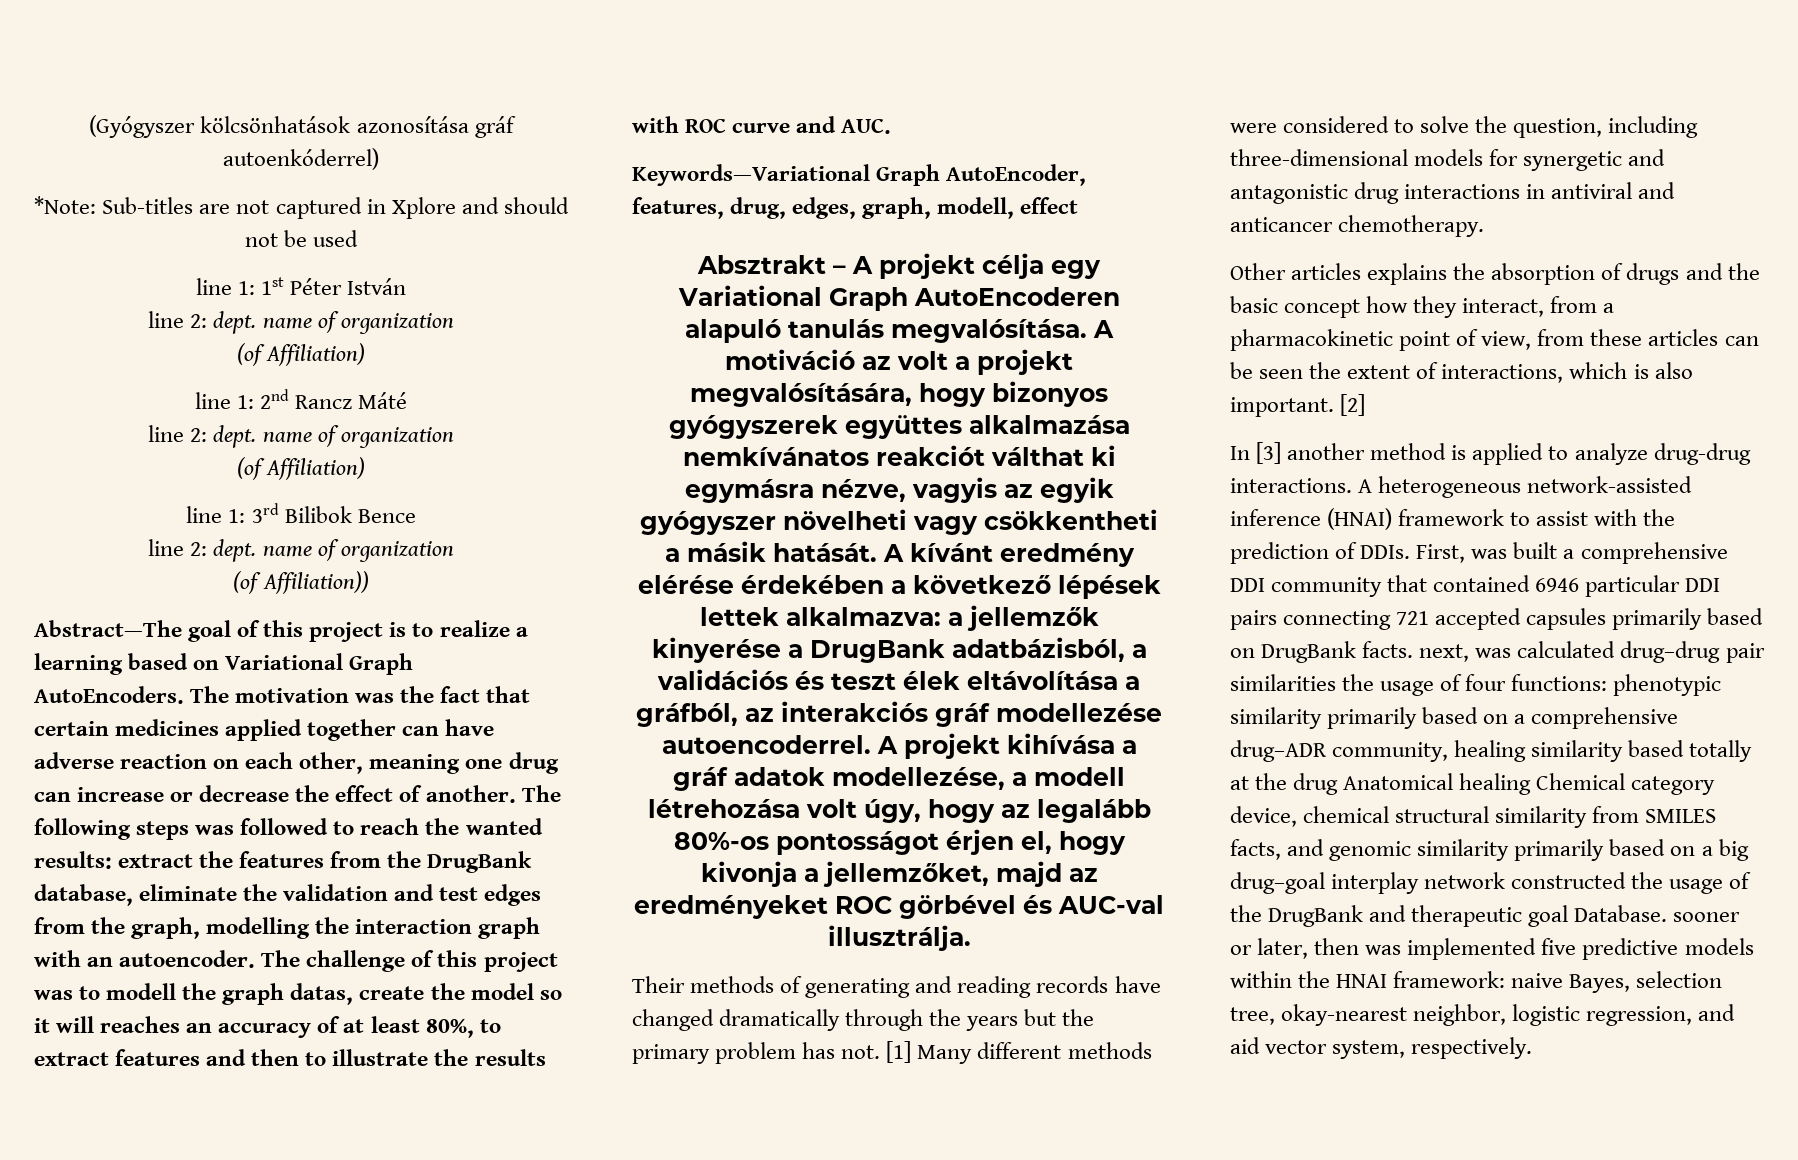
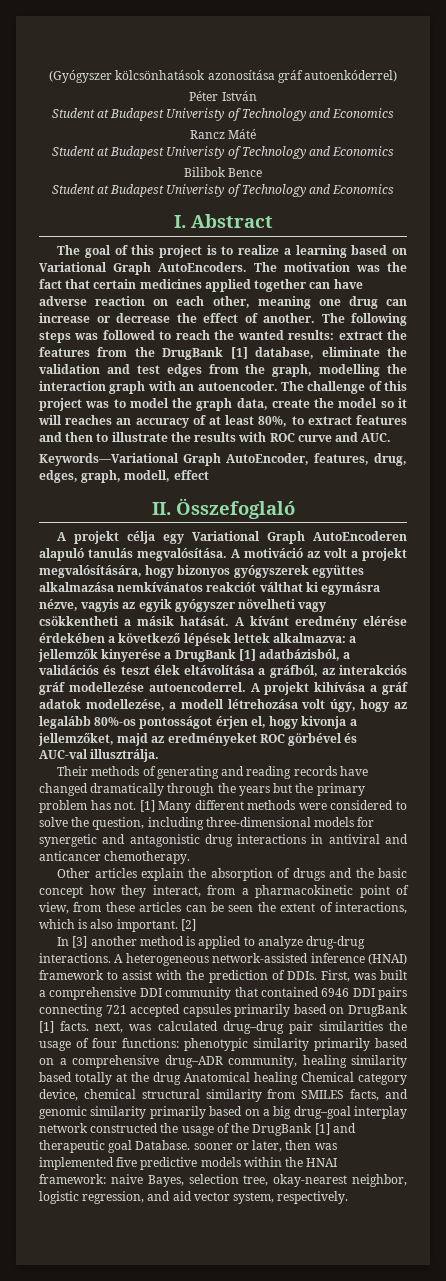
- *Note: Sub-titles are not captured in Xplore and should not be used
- line 1: 1st Péter István
- line 2: dept. name of organization
- (of Affiliation)
- line 1: 2nd Rancz Máté
- line 2: dept. name of organization
- (of Affiliation)
- line 1: 3rd Bilibok Bence
- line 2: dept. name of organization
- (of Affiliation))
- Abstract—The goal of this project is to realize a learning based on Variational Graph AutoEncoders.
+ Péter István
+ Student at Budapest Univeristy of Technology and Economics
+ Rancz Máté
+ Student at Budapest Univeristy of Technology and Economics
+ Bilibok Bence
+ Student at Budapest Univeristy of Technology and Economics
+ I. Abstract
+ The goal of this project is to realize a learning based on Variational Graph AutoEncoders.
- The following steps was followed to reach the wanted results: extract the features from the DrugBank database, eliminate the validation and test edges from the graph, modelling the interaction graph with an autoencoder.
+ The following steps was followed to reach the wanted results: extract the features from the DrugBank [1] database, eliminate the validation and test edges from the graph, modelling the interaction graph with an autoencoder.
- The challenge of this project was to modell the graph datas, create the model so it will reaches an accuracy of at least 80%, to extract features and then to illustrate the results with ROC curve and AUC.
+ The challenge of this project was to model the graph data, create the model so it will reaches an accuracy of at least 80%, to extract features and then to illustrate the results with ROC curve and AUC.
- Absztrakt – A projekt célja egy Variational Graph AutoEncoderen alapuló tanulás megvalósítása.
+ II. Összefoglaló
+ A projekt célja egy Variational Graph AutoEncoderen alapuló tanulás megvalósítása.
- A kívánt eredmény elérése érdekében a következő lépések lettek alkalmazva: a jellemzők kinyerése a DrugBank adatbázisból, a validációs és teszt élek eltávolítása a gráfból, az interakciós gráf modellezése autoencoderrel.
+ A kívánt eredmény elérése érdekében a következő lépések lettek alkalmazva: a jellemzők kinyerése a DrugBank [1] adatbázisból, a validációs és teszt élek eltávolítása a gráfból, az interakciós gráf modellezése autoencoderrel.
- Other articles explains the absorption of drugs and the basic concept how they interact, from a pharmacokinetic point of view, from these articles can be seen the extent of interactions, which is also important.
+ Other articles explain the absorption of drugs and the basic concept how they interact, from a pharmacokinetic point of view, from these articles can be seen the extent of interactions, which is also important.
- First, was built a comprehensive DDI community that contained 6946 particular DDI pairs connecting 721 accepted capsules primarily based on DrugBank facts. next, was calculated drug–drug pair similarities the usage of four functions:
+ First, was built a comprehensive DDI community that contained 6946 DDI pairs connecting 721 accepted capsules primarily based on DrugBank [1] facts. next, was calculated drug–drug pair similarities the usage of four functions:
- phenotypic similarity primarily based on a comprehensive drug–ADR community, healing similarity based totally at the drug Anatomical healing Chemical category device, chemical structural similarity from SMILES facts, and genomic similarity primarily based on a big drug–goal interplay network constructed the usage of the DrugBank and therapeutic goal Database. sooner or later, then was implemented five predictive models within the HNAI framework:
+ phenotypic similarity primarily based on a comprehensive drug–ADR community, healing similarity based totally at the drug Anatomical healing Chemical category device, chemical structural similarity from SMILES facts, and genomic similarity primarily based on a big drug–goal interplay network constructed the usage of the DrugBank [1] and therapeutic goal Database. sooner or later, then was implemented five predictive models within the HNAI framework:

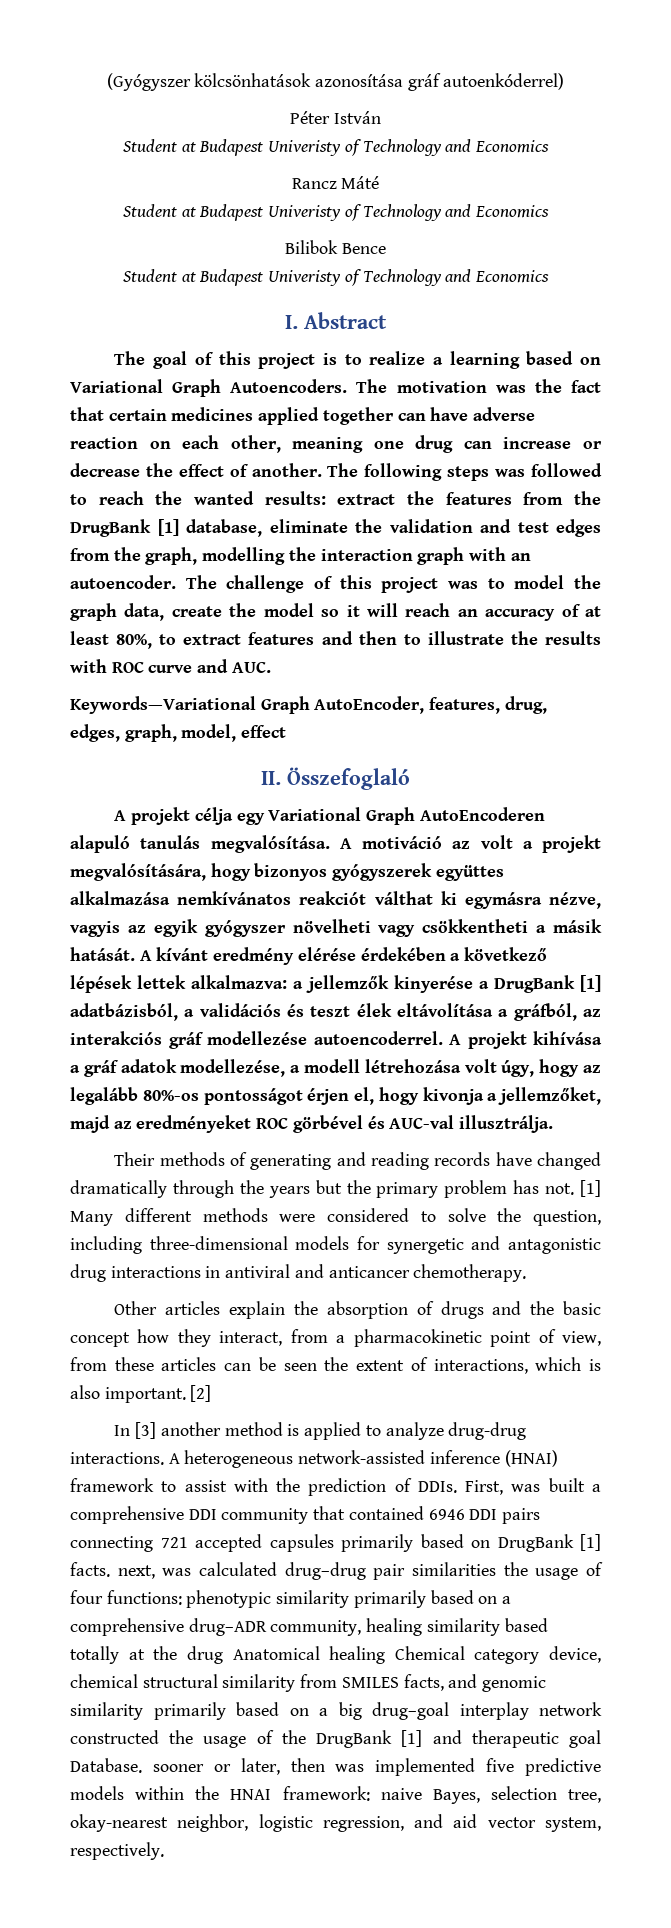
- The goal of this project is to realize a learning based on Variational Graph AutoEncoders.
+ The goal of this project is to realize a learning based on Variational Graph Autoencoders.
- The challenge of this project was to model the graph data, create the model so it will reaches an accuracy of at least 80%, to extract features and then to illustrate the results with ROC curve and AUC.
+ The challenge of this project was to model the graph data, create the model so it will reach an accuracy of at least 80%, to extract features and then to illustrate the results with ROC curve and AUC.
- Keywords—Variational Graph AutoEncoder, features, drug, edges, graph, modell, effect
+ Keywords—Variational Graph AutoEncoder, features, drug, edges, graph, model, effect

